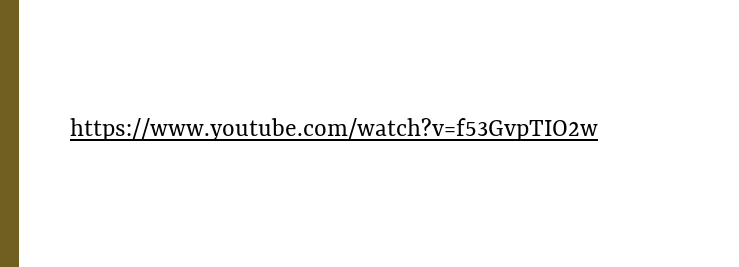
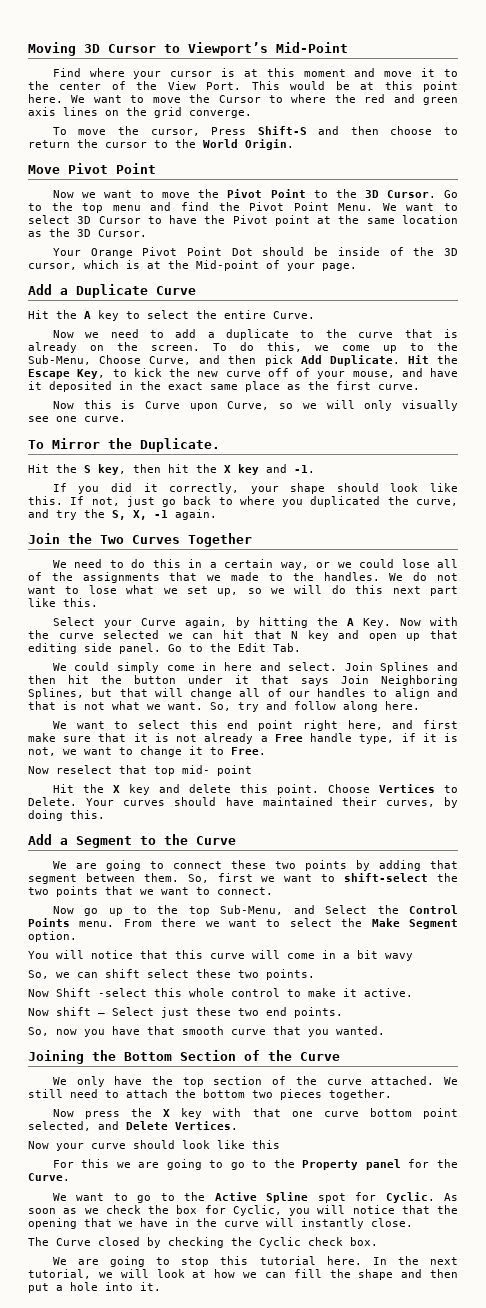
- https://www.youtube.com/watch?v=f53GvpTIO2w
+ Moving 3D Cursor to Viewport’s Mid-Point
+ Find where your cursor is at this moment and move it to the center of the View Port. This would be at this point here. We want to move the Cursor to where the red and green axis lines on the grid converge.
+ To move the cursor, Press Shift-S and then choose to return the cursor to the World Origin.
+ Move Pivot Point
+ Now we want to move the Pivot Point to the 3D Cursor. Go to the top menu and find the Pivot Point Menu. We want to select 3D Cursor to have the Pivot point at the same location as the 3D Cursor.
+ Your Orange Pivot Point Dot should be inside of the 3D cursor, which is at the Mid-point of your page.
+ Add a Duplicate Curve
+ Hit the A key to select the entire Curve.
+ Now we need to add a duplicate to the curve that is already on the screen. To do this, we come up to the Sub-Menu, Choose Curve, and then pick Add Duplicate. Hit the Escape Key, to kick the new curve off of your mouse, and have it deposited in the exact same place as the first curve.
+ Now this is Curve upon Curve, so we will only visually see one curve.
+ To Mirror the Duplicate.
+ Hit the S key, then hit the X key and -1.
+ If you did it correctly, your shape should look like this. If not, just go back to where you duplicated the curve, and try the S, X, -1 again.
+ Join the Two Curves Together
+ We need to do this in a certain way, or we could lose all of the assignments that we made to the handles. We do not want to lose what we set up, so we will do this next part like this.
+ Select your Curve again, by hitting the A Key. Now with the curve selected we can hit that N key and open up that editing side panel. Go to the Edit Tab.
+ We could simply come in here and select. Join Splines and then hit the button under it that says Join Neighboring Splines, but that will change all of our handles to align and that is not what we want. So, try and follow along here.
+ We want to select this end point right here, and first make sure that it is not already a Free handle type, if it is not, we want to change it to Free.
+ Now reselect that top mid- point
+ Hit the X key and delete this point. Choose Vertices to Delete. Your curves should have maintained their curves, by doing this.
+ Add a Segment to the Curve
+ We are going to connect these two points by adding that segment between them. So, first we want to shift-select the two points that we want to connect.
+ Now go up to the top Sub-Menu, and Select the Control Points menu. From there we want to select the Make Segment option.
+ You will notice that this curve will come in a bit wavy
+ So, we can shift select these two points.
+ Now Shift -select this whole control to make it active.
+ Now shift – Select just these two end points.
+ So, now you have that smooth curve that you wanted.
+ Joining the Bottom Section of the Curve
+ We only have the top section of the curve attached. We still need to attach the bottom two pieces together.
+ Now press the X key with that one curve bottom point selected, and Delete Vertices.
+ Now your curve should look like this
+ For this we are going to go to the Property panel for the Curve.
+ We want to go to the Active Spline spot for Cyclic. As soon as we check the box for Cyclic, you will notice that the opening that we have in the curve will instantly close.
+ The Curve closed by checking the Cyclic check box.
+ We are going to stop this tutorial here. In the next tutorial, we will look at how we can fill the shape and then put a hole into it.

